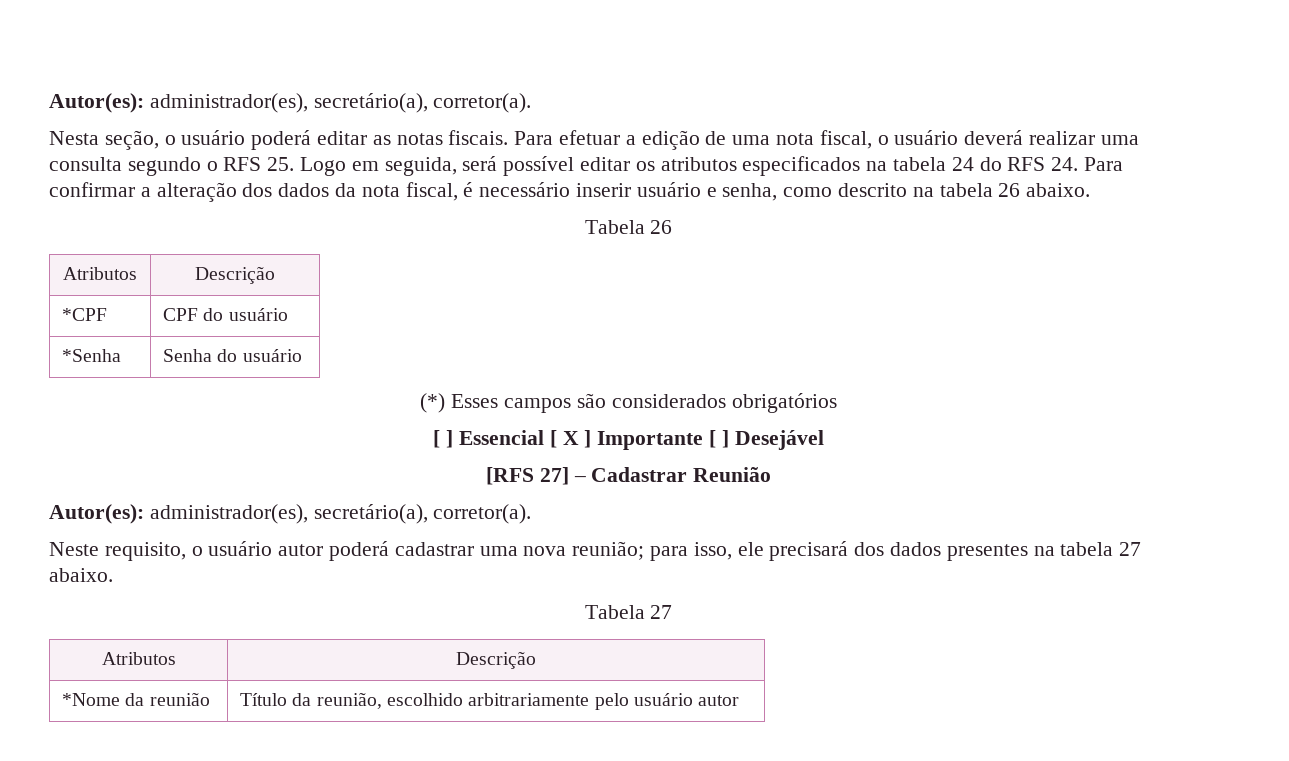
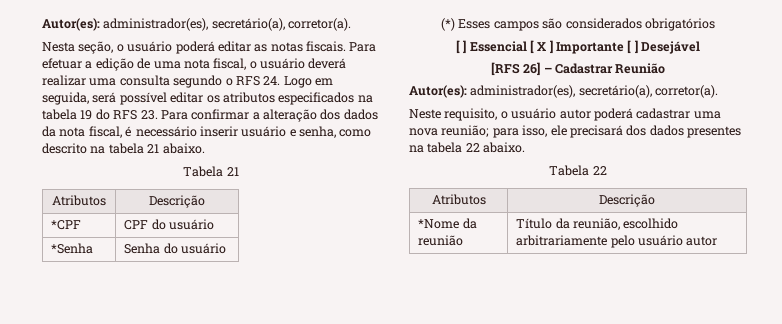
- Para efetuar a edição de uma nota fiscal, o usuário deverá realizar uma consulta segundo o RFS 25. Logo em seguida, será possível editar os atributos especificados na tabela 24 do RFS 24. Para confirmar a alteração dos dados da nota fiscal, é necessário inserir usuário e senha, como descrito na tabela 26 abaixo.
- Tabela 26
+ Para efetuar a edição de uma nota fiscal, o usuário deverá realizar uma consulta segundo o RFS 24. Logo em seguida, será possível editar os atributos especificados na tabela 19 do RFS 23. Para confirmar a alteração dos dados da nota fiscal, é necessário inserir usuário e senha, como descrito na tabela 21 abaixo.
+ Tabela 21
- [RFS 27] – Cadastrar Reunião
+ [RFS 26] – Cadastrar Reunião
- Neste requisito, o usuário autor poderá cadastrar uma nova reunião; para isso, ele precisará dos dados presentes na tabela 27 abaixo.
- Tabela 27
+ Neste requisito, o usuário autor poderá cadastrar uma nova reunião; para isso, ele precisará dos dados presentes na tabela 22 abaixo.
+ Tabela 22

